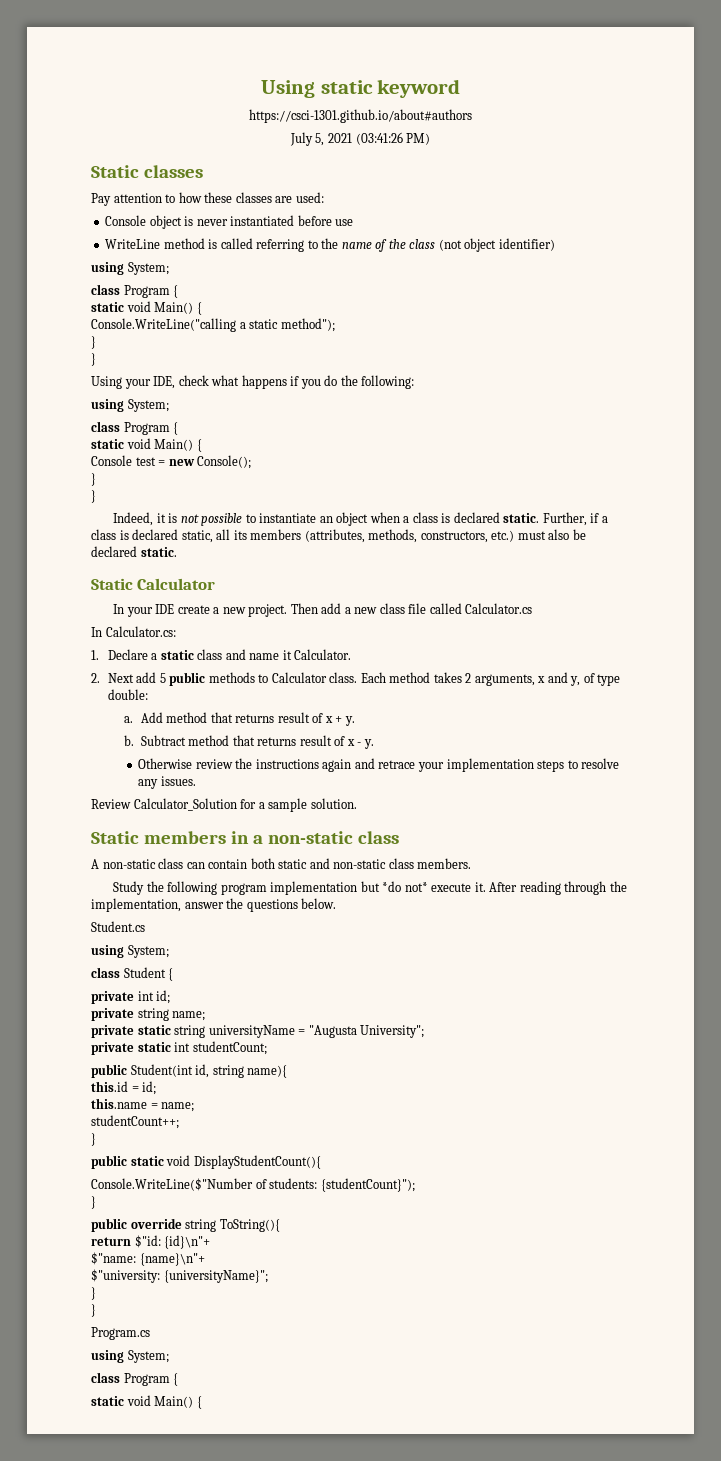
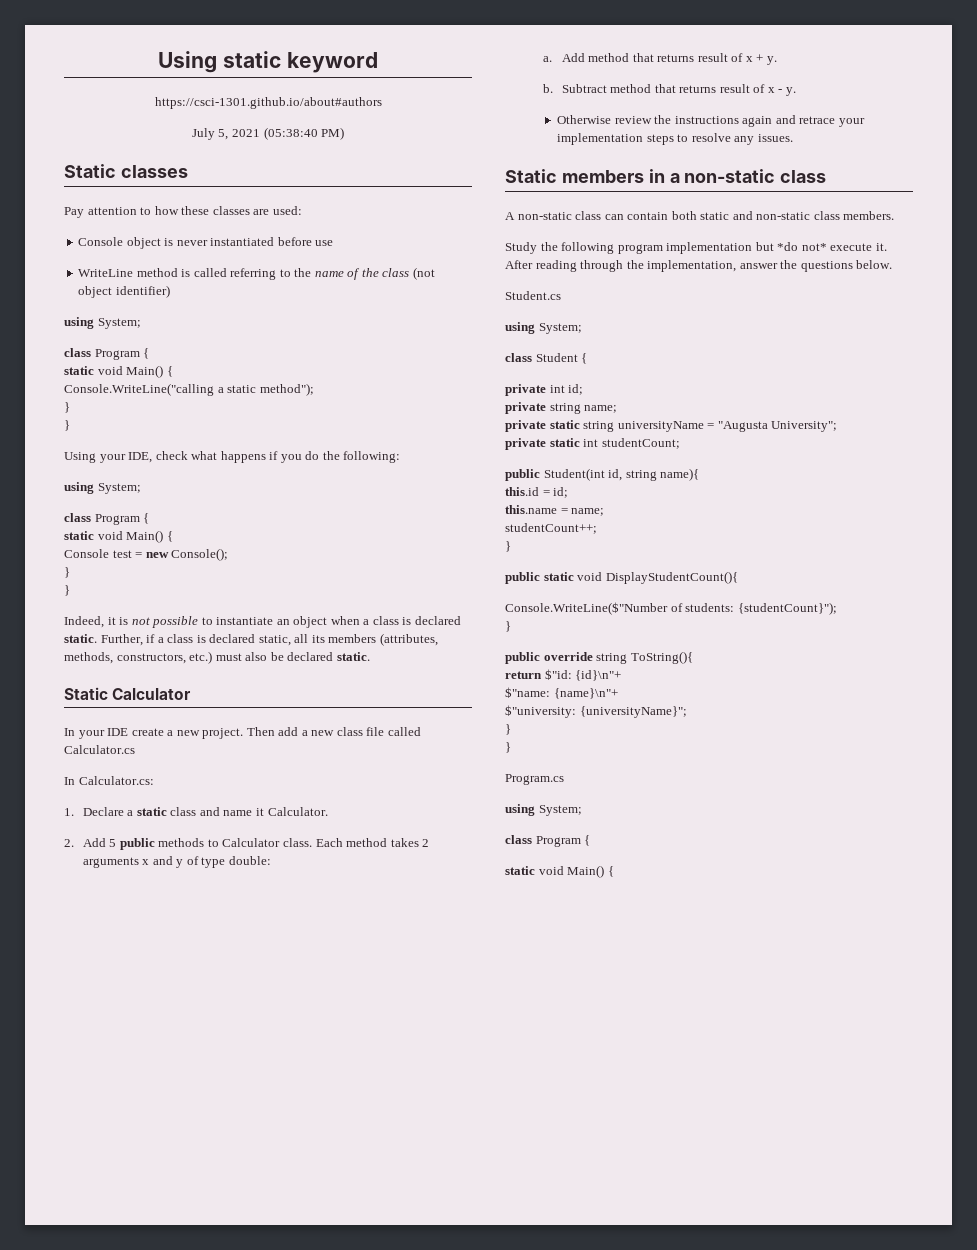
- July 5, 2021 (03:41:26 PM)
+ July 5, 2021 (05:38:40 PM)
- 2. Next add 5 public methods to Calculator class.
+ 2. Add 5 public methods to Calculator class.
- Each method takes 2 arguments, x and y, of type double:
+ Each method takes 2 arguments x and y of type double:
- Review Calculator_Solution for a sample solution.

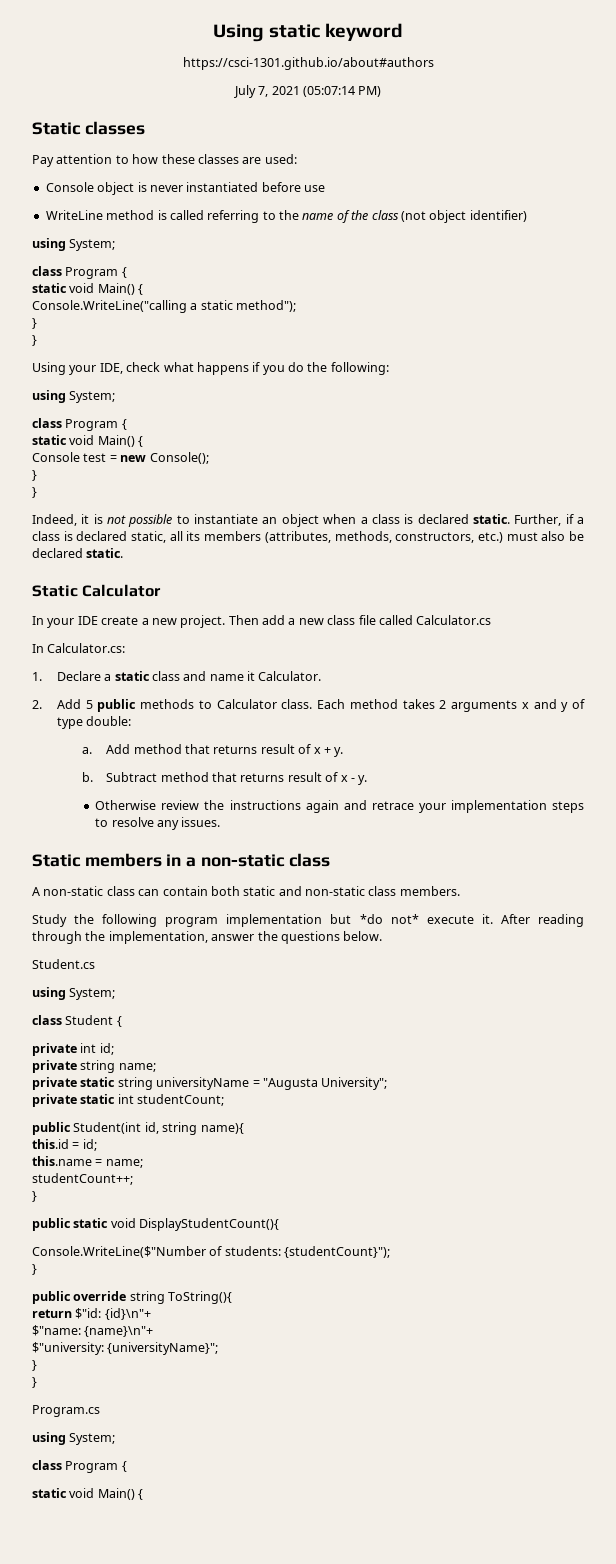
- July 5, 2021 (05:38:40 PM)
+ July 7, 2021 (05:07:14 PM)

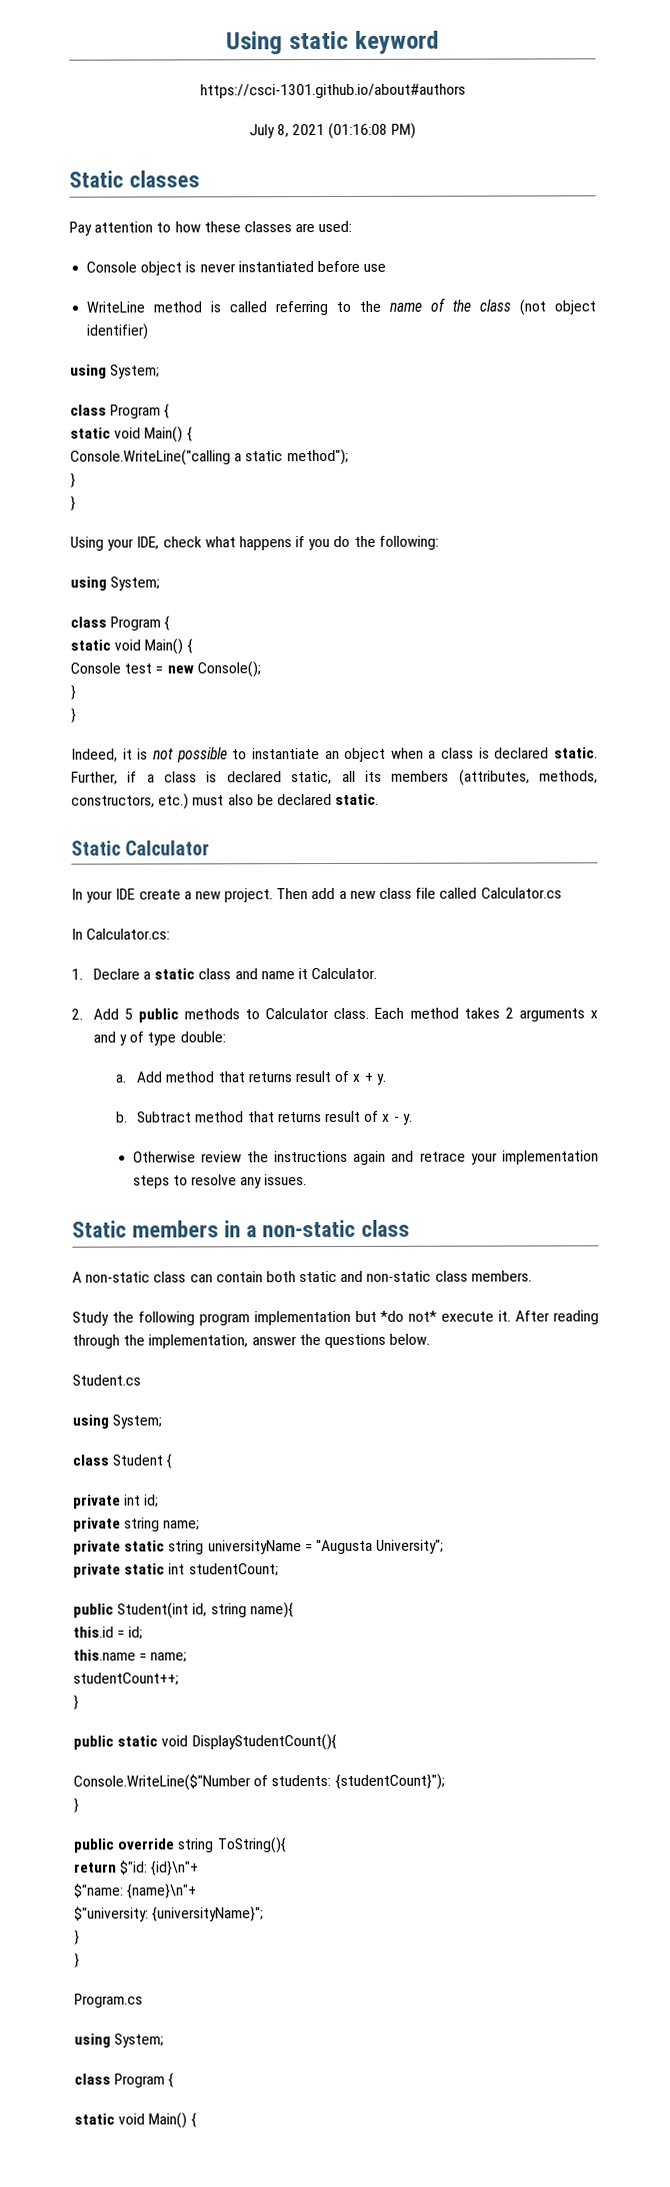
- July 7, 2021 (05:07:14 PM)
+ July 8, 2021 (01:16:08 PM)

